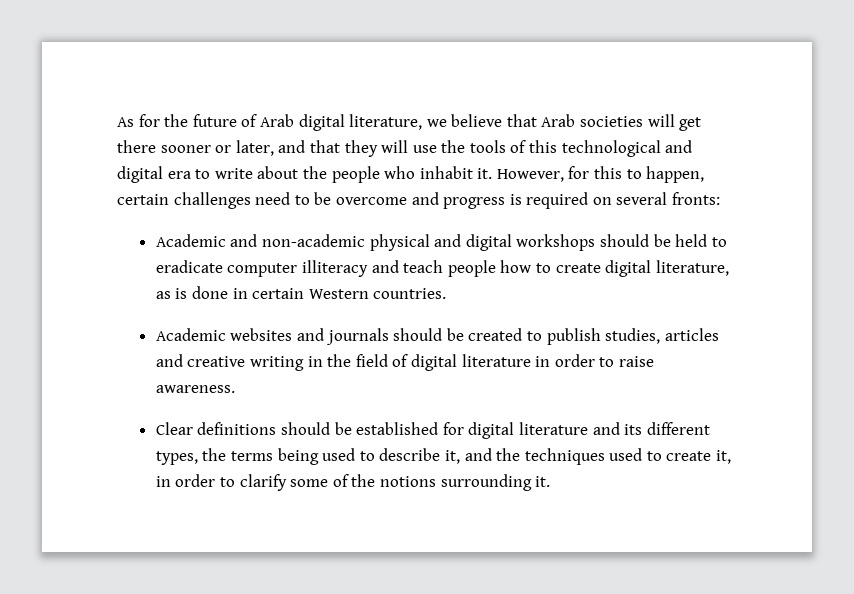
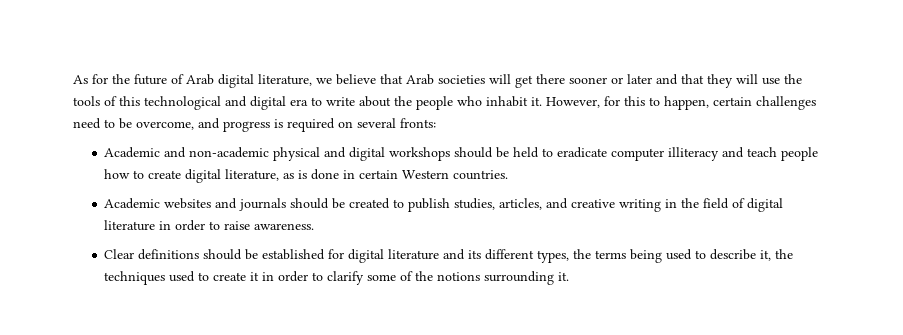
- As for the future of Arab digital literature, we believe that Arab societies will get there sooner or later, and that they will use the tools of this technological and digital era to write about the people who inhabit it.
+ As for the future of Arab digital literature, we believe that Arab societies will get there sooner or later and that they will use the tools of this technological and digital era to write about the people who inhabit it.
- However, for this to happen, certain challenges need to be overcome and progress is required on several fronts:
+ However, for this to happen, certain challenges need to be overcome, and progress is required on several fronts:
- Academic websites and journals should be created to publish studies, articles and creative writing in the field of digital literature in order to raise awareness.
+ Academic websites and journals should be created to publish studies, articles, and creative writing in the field of digital literature in order to raise awareness.
- Clear definitions should be established for digital literature and its different types, the terms being used to describe it, and the techniques used to create it, in order to clarify some of the notions surrounding it.
+ Clear definitions should be established for digital literature and its different types, the terms being used to describe it, the techniques used to create it in order to clarify some of the notions surrounding it.

